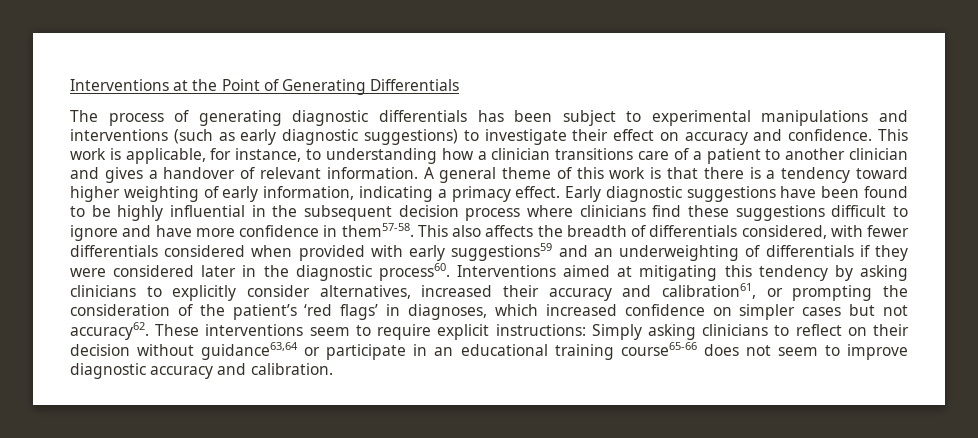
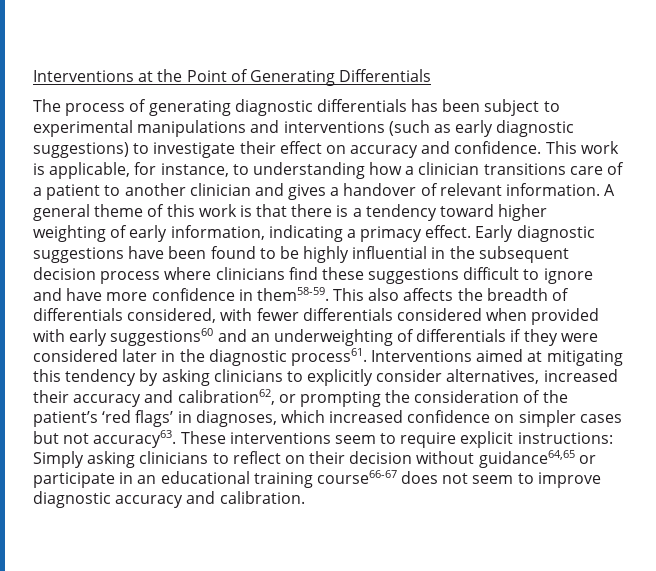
- Early diagnostic suggestions have been found to be highly influential in the subsequent decision process where clinicians find these suggestions difficult to ignore and have more confidence in them57-58.
+ Early diagnostic suggestions have been found to be highly influential in the subsequent decision process where clinicians find these suggestions difficult to ignore and have more confidence in them58-59.
- This also affects the breadth of differentials considered, with fewer differentials considered when provided with early suggestions59 and an underweighting of differentials if they were considered later in the diagnostic process60.
+ This also affects the breadth of differentials considered, with fewer differentials considered when provided with early suggestions60 and an underweighting of differentials if they were considered later in the diagnostic process61.
- Interventions aimed at mitigating this tendency by asking clinicians to explicitly consider alternatives, increased their accuracy and calibration61, or prompting the consideration of the patient’s ‘red flags’ in diagnoses, which increased confidence on simpler cases but not accuracy62.
+ Interventions aimed at mitigating this tendency by asking clinicians to explicitly consider alternatives, increased their accuracy and calibration62, or prompting the consideration of the patient’s ‘red flags’ in diagnoses, which increased confidence on simpler cases but not accuracy63.
- These interventions seem to require explicit instructions: Simply asking clinicians to reflect on their decision without guidance63,64 or participate in an educational training course65-66 does not seem to improve diagnostic accuracy and calibration.
+ These interventions seem to require explicit instructions: Simply asking clinicians to reflect on their decision without guidance64,65 or participate in an educational training course66-67 does not seem to improve diagnostic accuracy and calibration.

